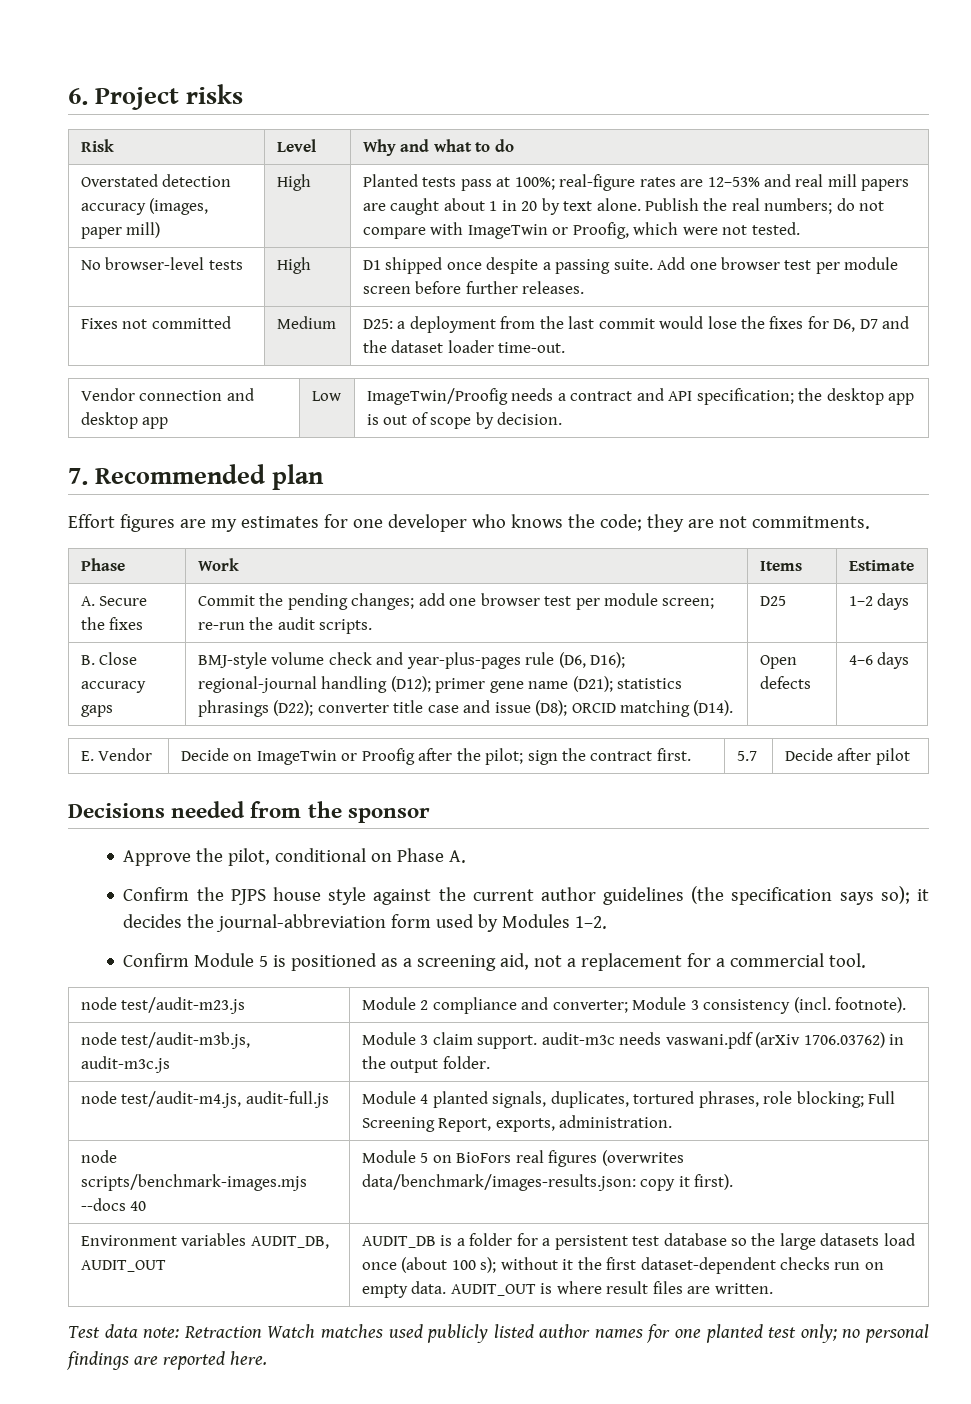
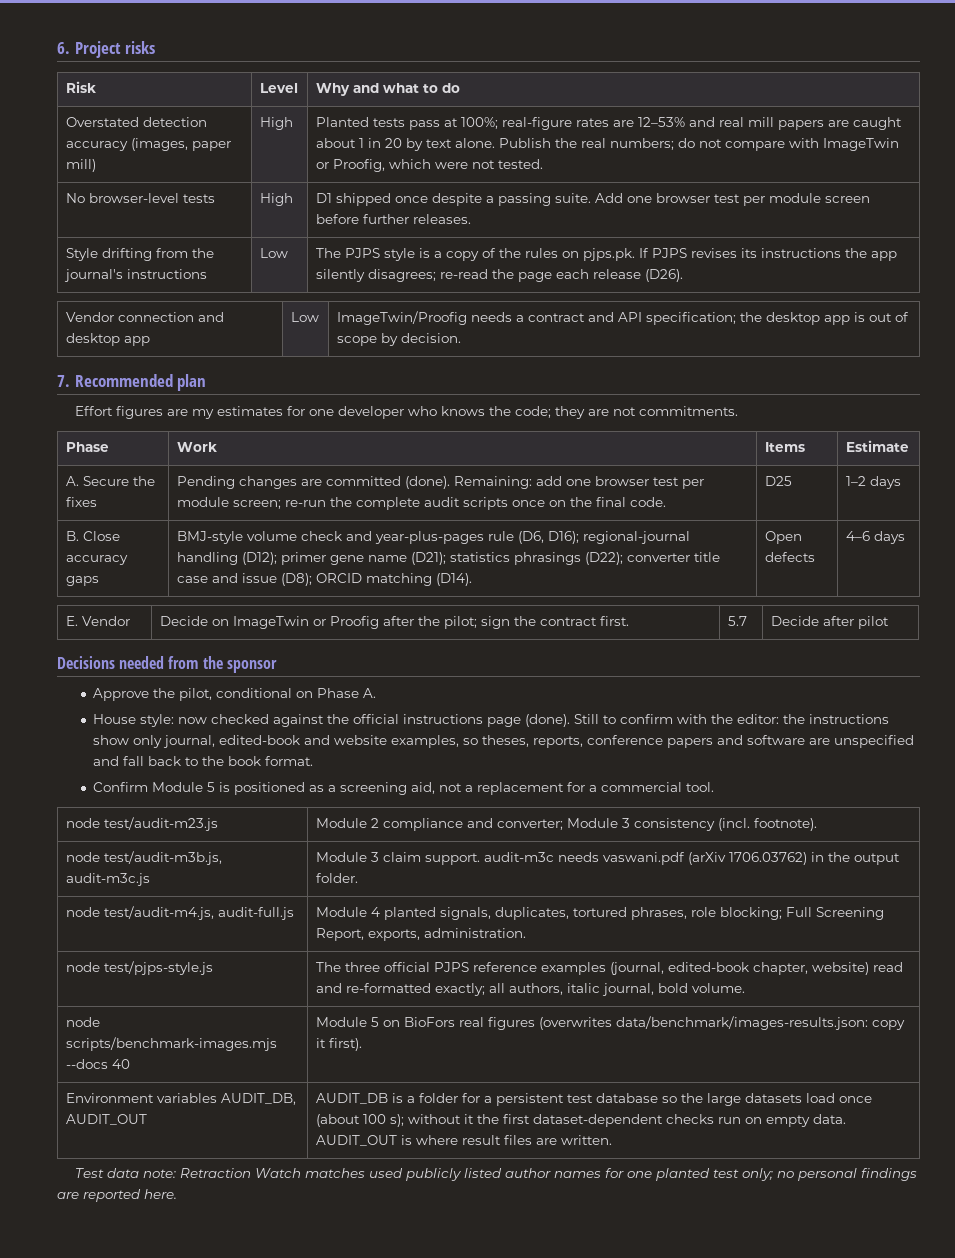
- Fixes not committed | Medium | D25: a deployment from the last commit would lose the fixes for D6, D7 and the dataset loader time-out.
+ Style drifting from the journal's instructions | Low | The PJPS style is a copy of the rules on pjps.pk. If PJPS revises its instructions the app silently disagrees; re-read the page each release (D26).
- A. Secure the fixes | Commit the pending changes; add one browser test per module screen; re-run the audit scripts. | D25 | 1–2 days
+ A. Secure the fixes | Pending changes are committed (done). Remaining: add one browser test per module screen; re-run the complete audit scripts once on the final code. | D25 | 1–2 days
- Confirm the PJPS house style against the current author guidelines (the specification says so); it decides the journal-abbreviation form used by Modules 1–2.
+ House style: now checked against the official instructions page (done). Still to confirm with the editor: the instructions show only journal, edited-book and website examples, so theses, reports, conference papers and software are unspecified and fall back to the book format.
+ node test/pjps-style.js | The three official PJPS reference examples (journal, edited-book chapter, website) read and re-formatted exactly; all authors, italic journal, bold volume.

